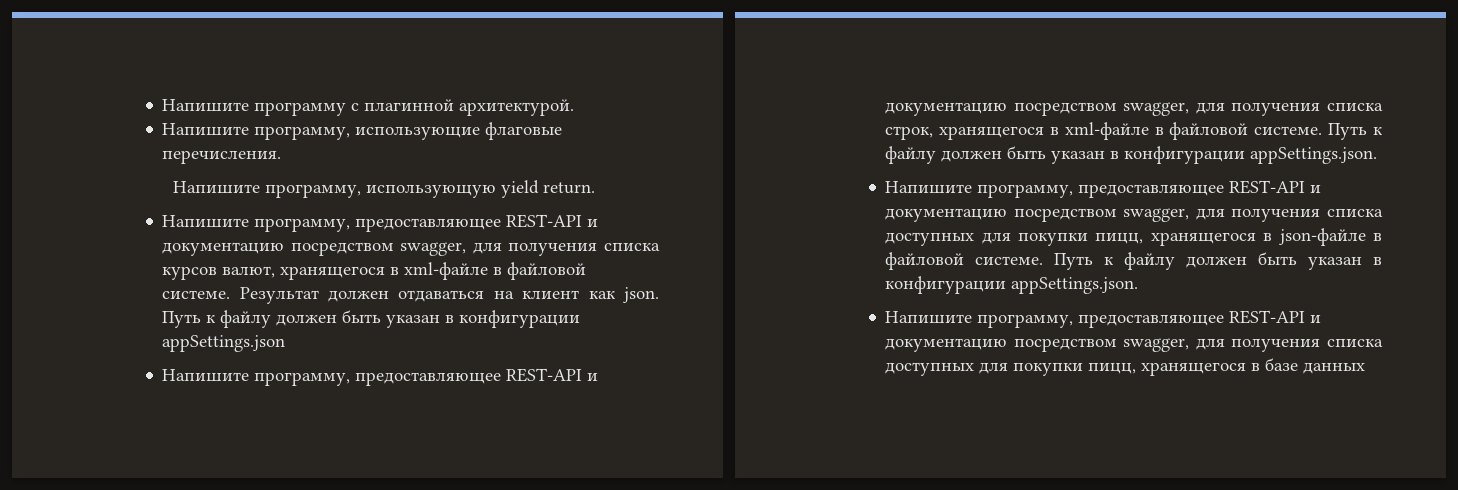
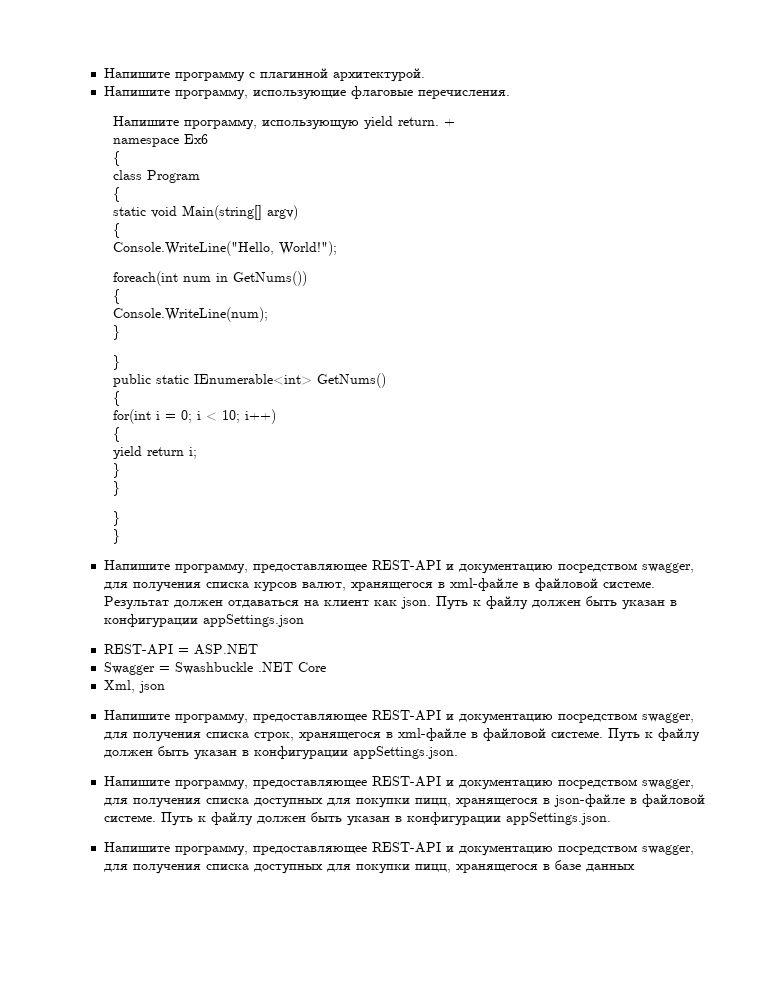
+ +
+ namespace Ex6
+ {
+ class Program
+ {
+ static void Main(string[] argv)
+ {
+ Console.WriteLine("Hello, World!");
+ foreach(int num in GetNums())
+ {
+ Console.WriteLine(num);
+ }
+ }
+ public static IEnumerable<int> GetNums()
+ {
+ for(int i = 0; i < 10; i++)
+ {
+ yield return i;
+ }
+ }
+ }
+ }
+ REST-API = ASP.NET
+ Swagger = Swashbuckle .NET Core
+ Xml, json

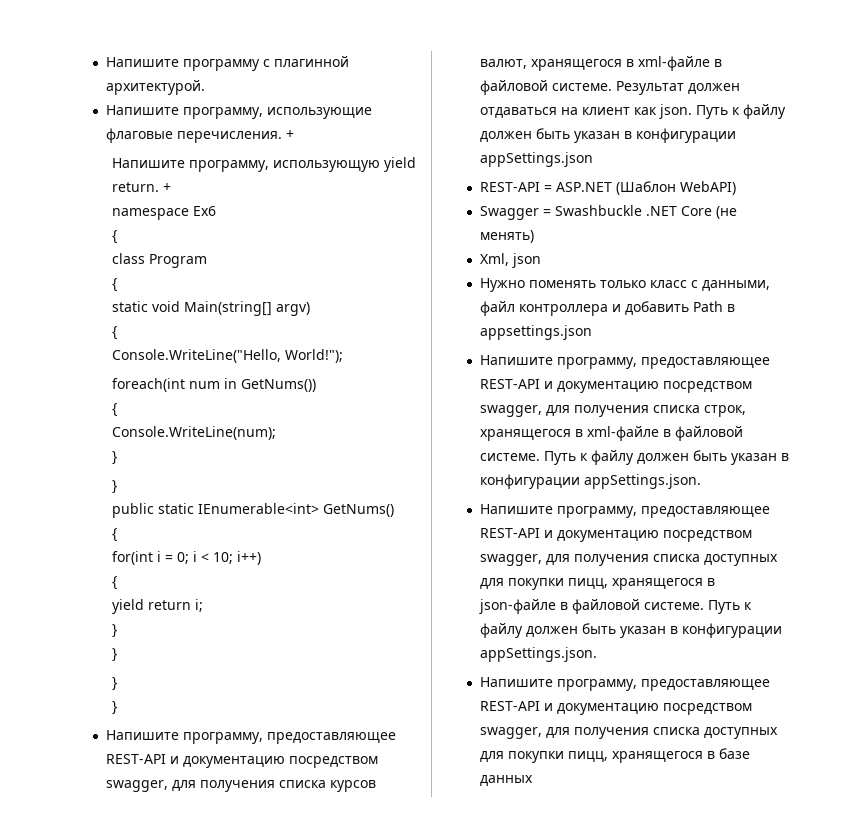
- Напишите программу, использующие флаговые перечисления.
+ Напишите программу, использующие флаговые перечисления. +
- REST-API = ASP.NET
+ REST-API = ASP.NET (Шаблон WebAPI)
- Swagger = Swashbuckle .NET Core
+ Swagger = Swashbuckle .NET Core (не менять)
+ Нужно поменять только класс с данными, файл контроллера и добавить Path в appsettings.json

